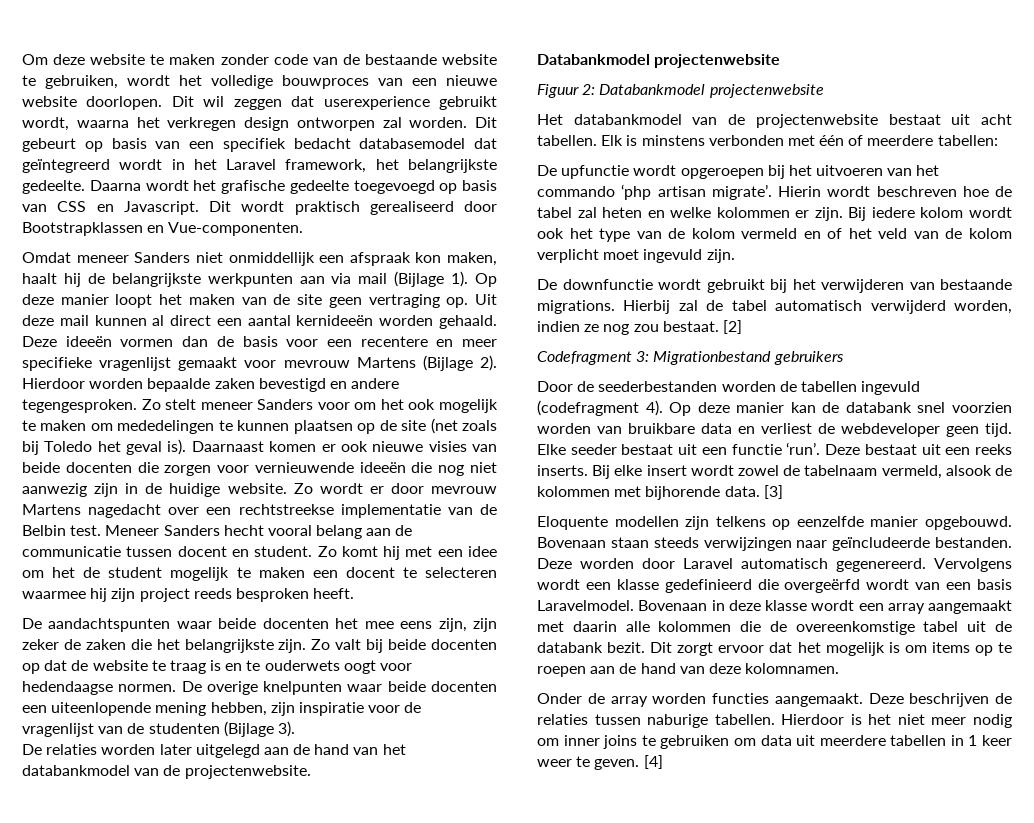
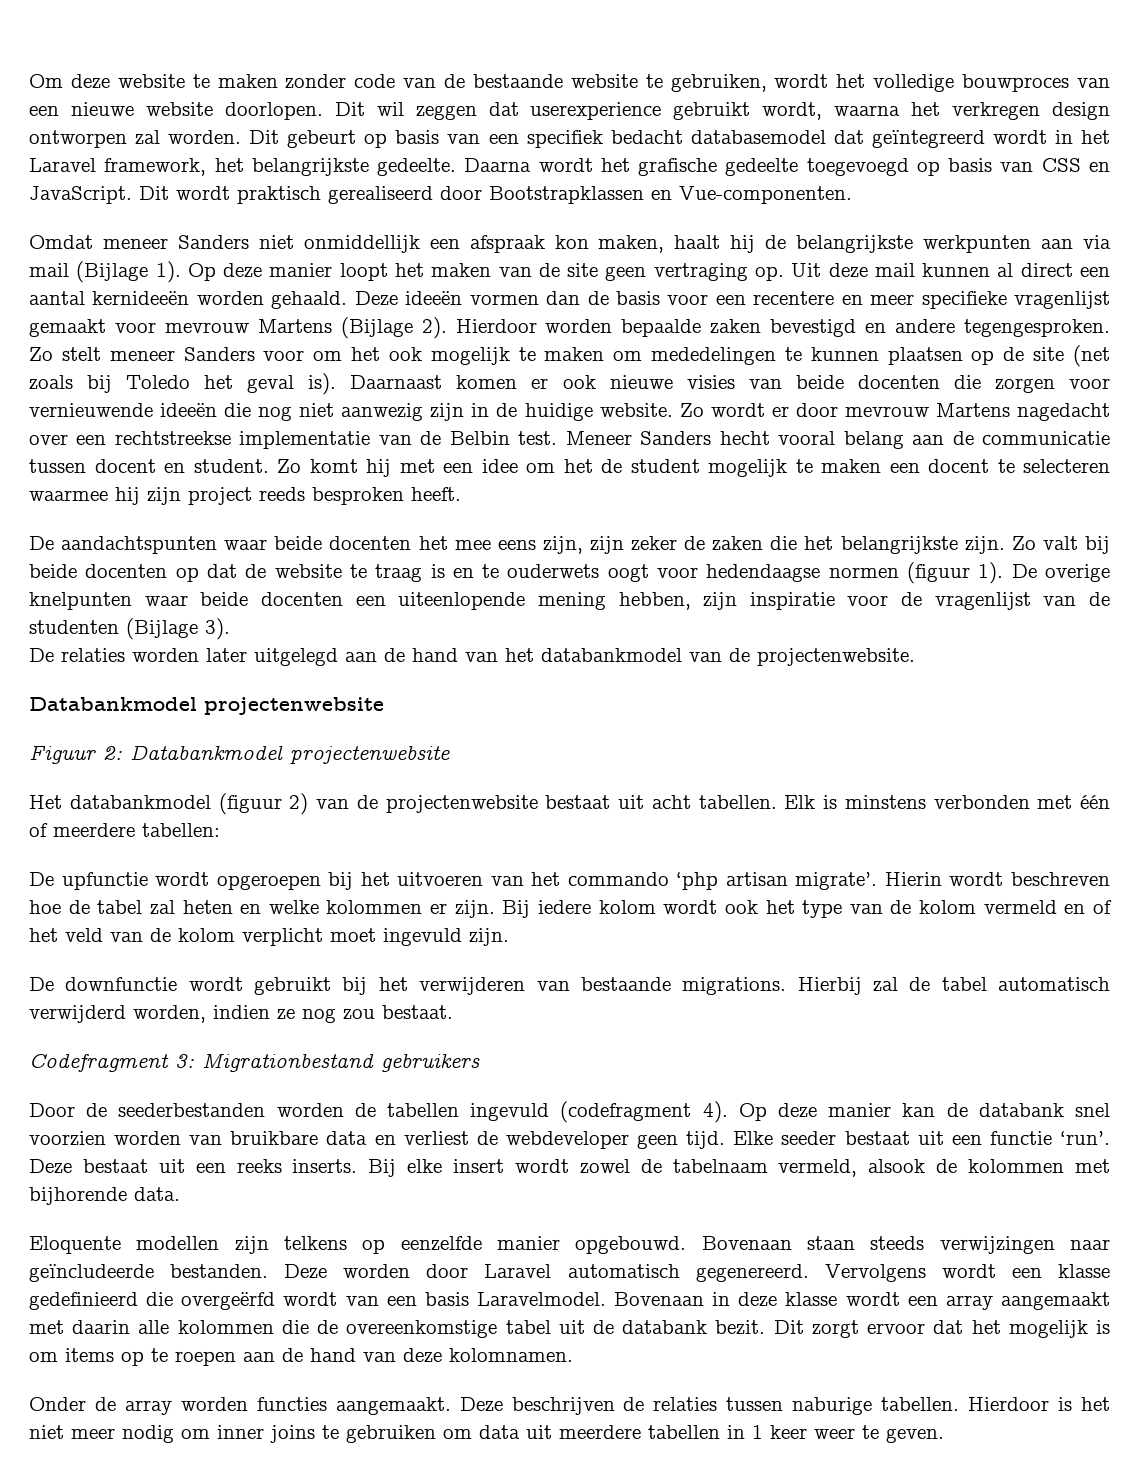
- Daarna wordt het grafische gedeelte toegevoegd op basis van CSS en Javascript.
+ Daarna wordt het grafische gedeelte toegevoegd op basis van CSS en JavaScript.
- Zo valt bij beide docenten op dat de website te traag is en te ouderwets oogt voor hedendaagse normen.
+ Zo valt bij beide docenten op dat de website te traag is en te ouderwets oogt voor hedendaagse normen (figuur 1).
- Het databankmodel van de projectenwebsite bestaat uit acht tabellen.
+ Het databankmodel (figuur 2) van de projectenwebsite bestaat uit acht tabellen.
- [2]
- [3]
- [4]

